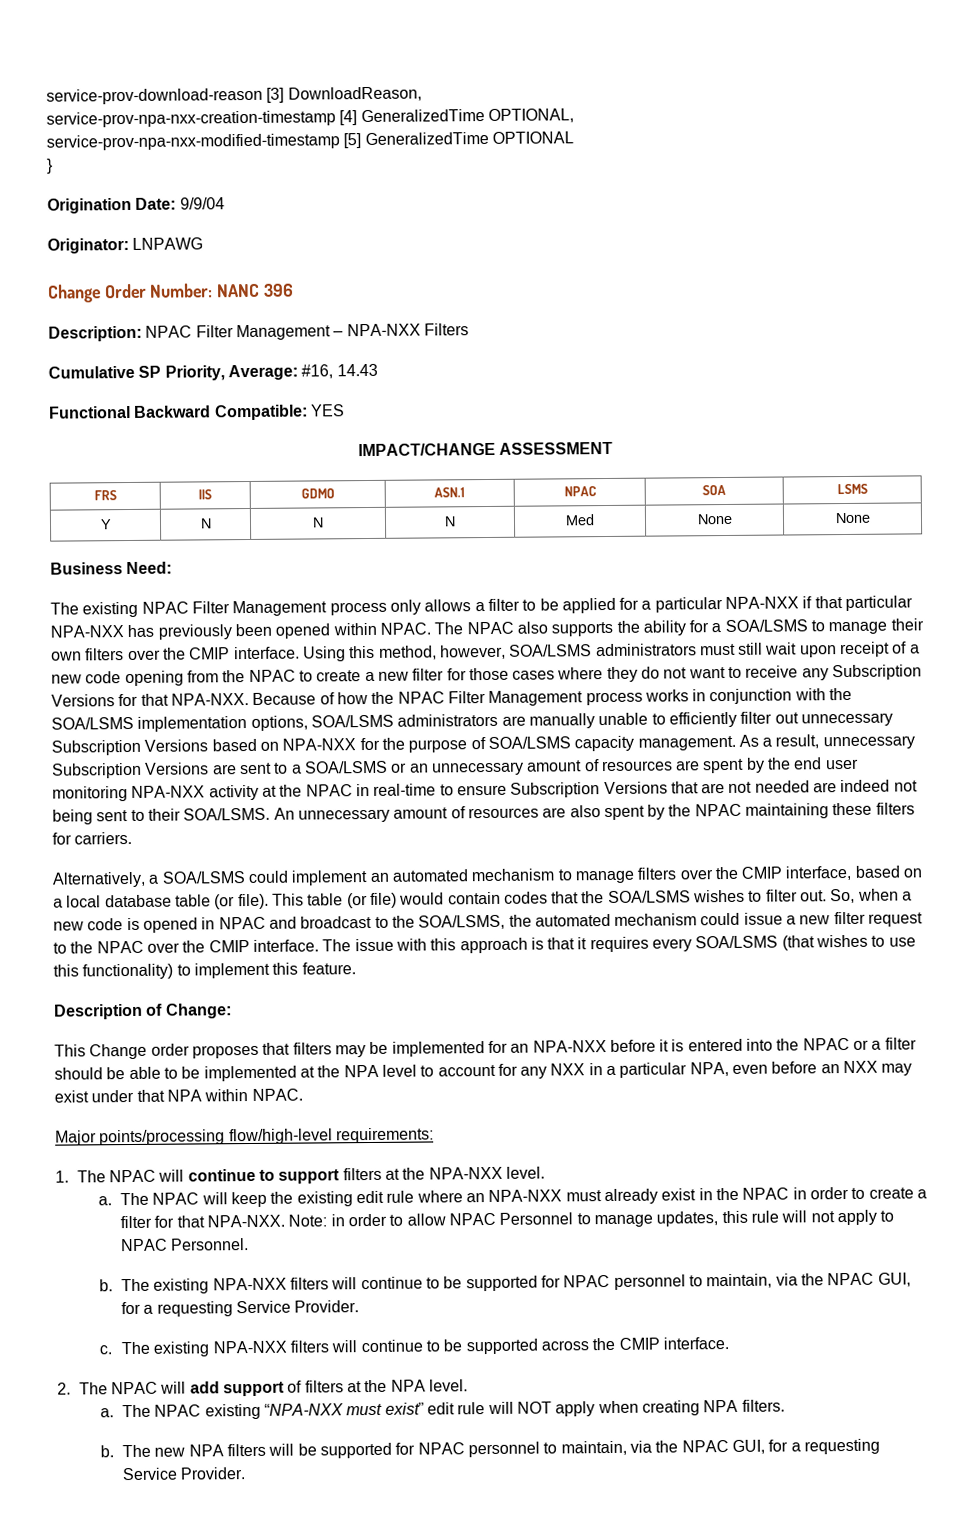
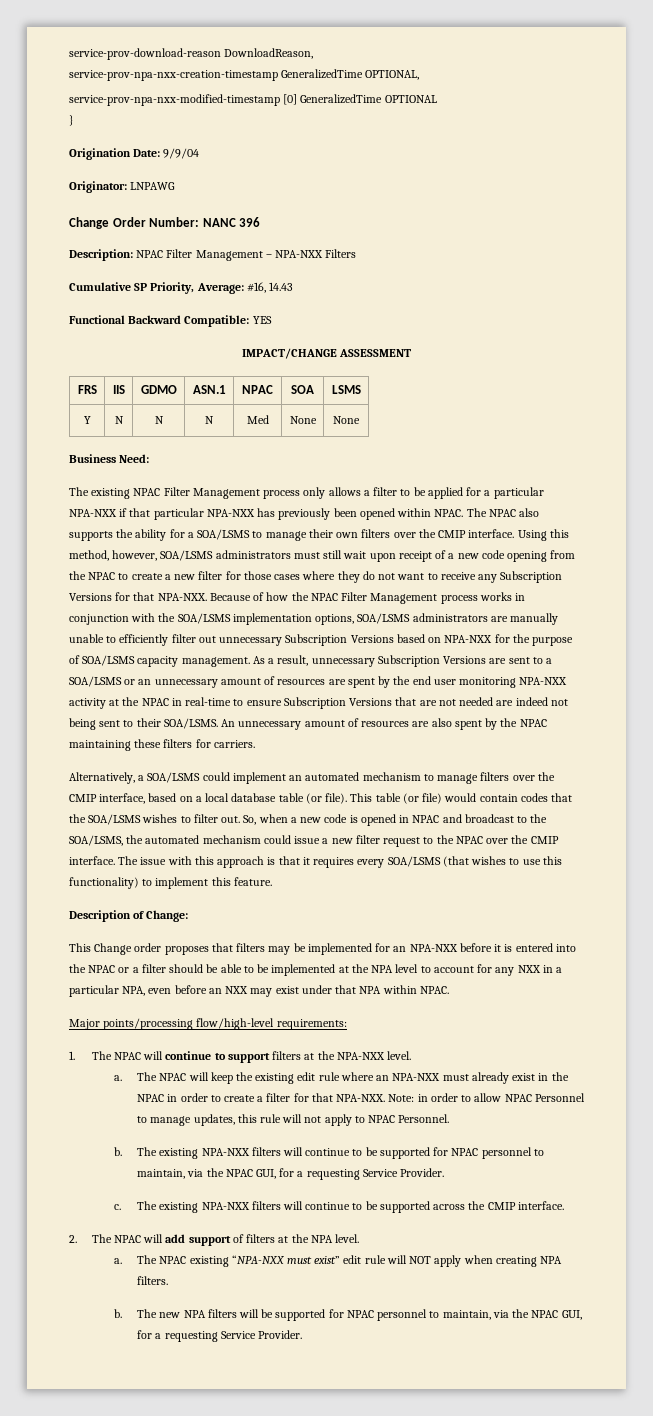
- service-prov-download-reason [3] DownloadReason,
+ service-prov-download-reason DownloadReason,
- service-prov-npa-nxx-creation-timestamp [4] GeneralizedTime OPTIONAL,
+ service-prov-npa-nxx-creation-timestamp GeneralizedTime OPTIONAL,
- service-prov-npa-nxx-modified-timestamp [5] GeneralizedTime OPTIONAL
+ service-prov-npa-nxx-modified-timestamp [0] GeneralizedTime OPTIONAL

